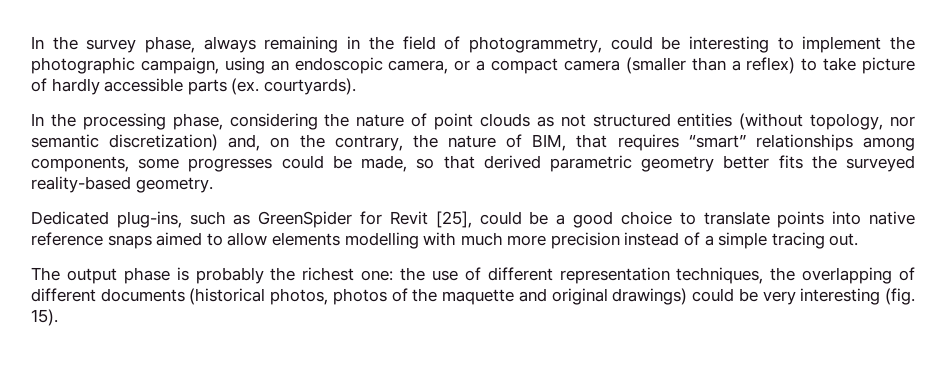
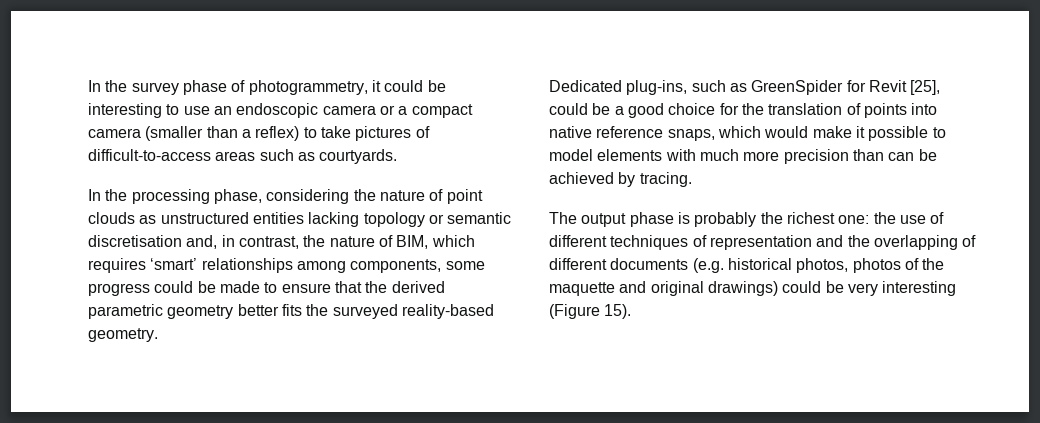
- In the survey phase, always remaining in the field of photogrammetry, could be interesting to implement the photographic campaign, using an endoscopic camera, or a compact camera (smaller than a reflex) to take picture of hardly accessible parts (ex. courtyards).
+ In the survey phase of photogrammetry, it could be interesting to use an endoscopic camera or a compact camera (smaller than a reflex) to take pictures of difficult-to-access areas such as courtyards.
- In the processing phase, considering the nature of point clouds as not structured entities (without topology, nor semantic discretization) and, on the contrary, the nature of BIM, that requires “smart” relationships among components, some progresses could be made, so that derived parametric geometry better fits the surveyed reality-based geometry.
+ In the processing phase, considering the nature of point clouds as unstructured entities lacking topology or semantic discretisation and, in contrast, the nature of BIM, which requires ‘smart’ relationships among components, some progress could be made to ensure that the derived parametric geometry better fits the surveyed reality-based geometry.
- Dedicated plug-ins, such as GreenSpider for Revit [25], could be a good choice to translate points into native reference snaps aimed to allow elements modelling with much more precision instead of a simple tracing out.
+ Dedicated plug-ins, such as GreenSpider for Revit [25], could be a good choice for the translation of points into native reference snaps, which would make it possible to model elements with much more precision than can be achieved by tracing.
- The output phase is probably the richest one: the use of different representation techniques, the overlapping of different documents (historical photos, photos of the maquette and original drawings) could be very interesting (fig. 15).
+ The output phase is probably the richest one: the use of different techniques of representation and the overlapping of different documents (e.g. historical photos, photos of the maquette and original drawings) could be very interesting (Figure 15).

